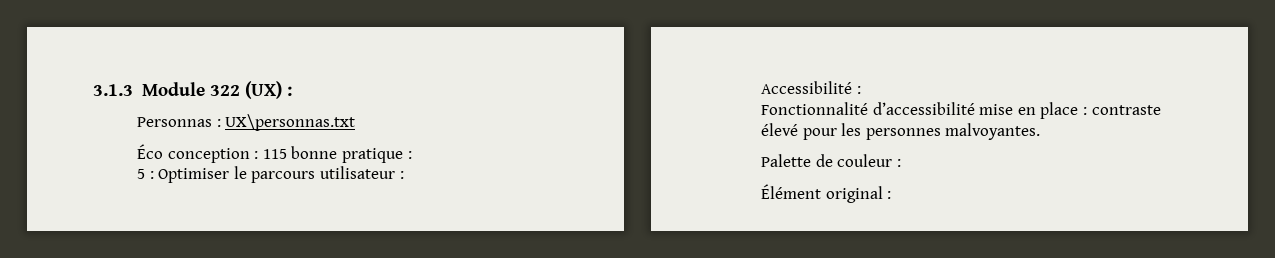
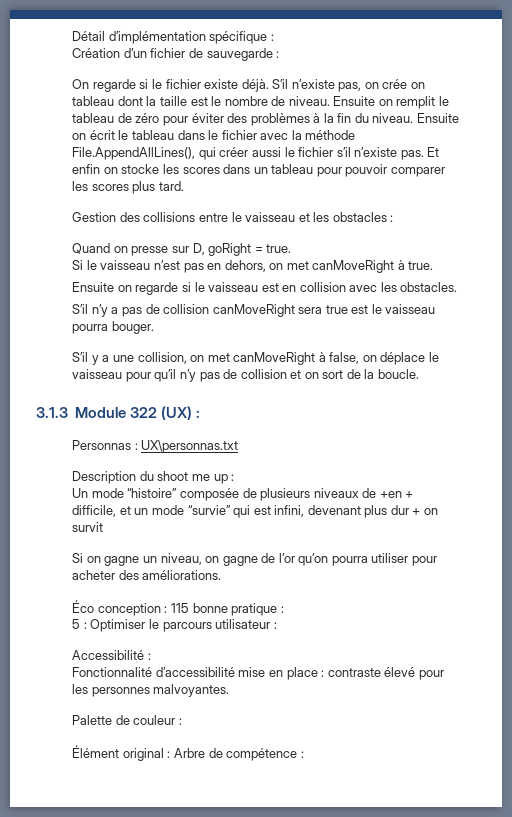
+ Détail d’implémentation spécifique :
+ Création d’un fichier de sauvegarde :
+ On regarde si le fichier existe déjà. S’il n’existe pas, on crée on tableau dont la taille est le nombre de niveau. Ensuite on remplit le tableau de zéro pour éviter des problèmes à la fin du niveau. Ensuite on écrit le tableau dans le fichier avec la méthode File.AppendAllLines(), qui créer aussi le fichier s’il n’existe pas. Et enfin on stocke les scores dans un tableau pour pouvoir comparer les scores plus tard.
+ Gestion des collisions entre le vaisseau et les obstacles :
+ Quand on presse sur D, goRight = true.
+ Si le vaisseau n’est pas en dehors, on met canMoveRight à true.
+ Ensuite on regarde si le vaisseau est en collision avec les obstacles.
+ S’il n’y a pas de collision canMoveRight sera true est le vaisseau pourra bouger.
+ S’il y a une collision, on met canMoveRight à false, on déplace le vaisseau pour qu’il n’y pas de collision et on sort de la boucle.
+ Description du shoot me up :
+ Un mode “histoire” composée de plusieurs niveaux de +en + difficile, et un mode “survie” qui est infini, devenant plus dur + on survit
+ Si on gagne un niveau, on gagne de l’or qu’on pourra utiliser pour acheter des améliorations.
- Élément original :
+ Élément original : Arbre de compétence :

